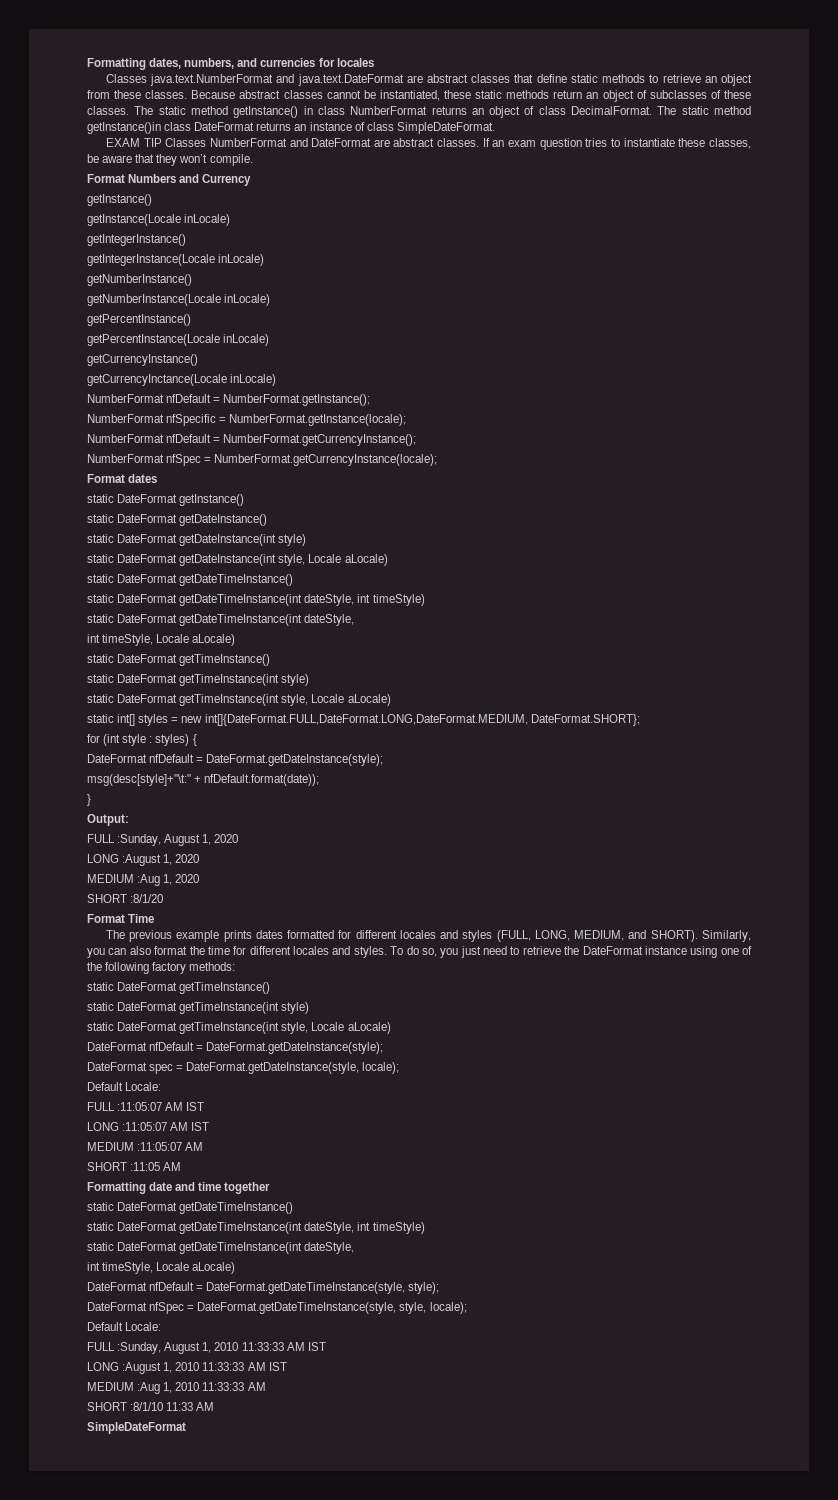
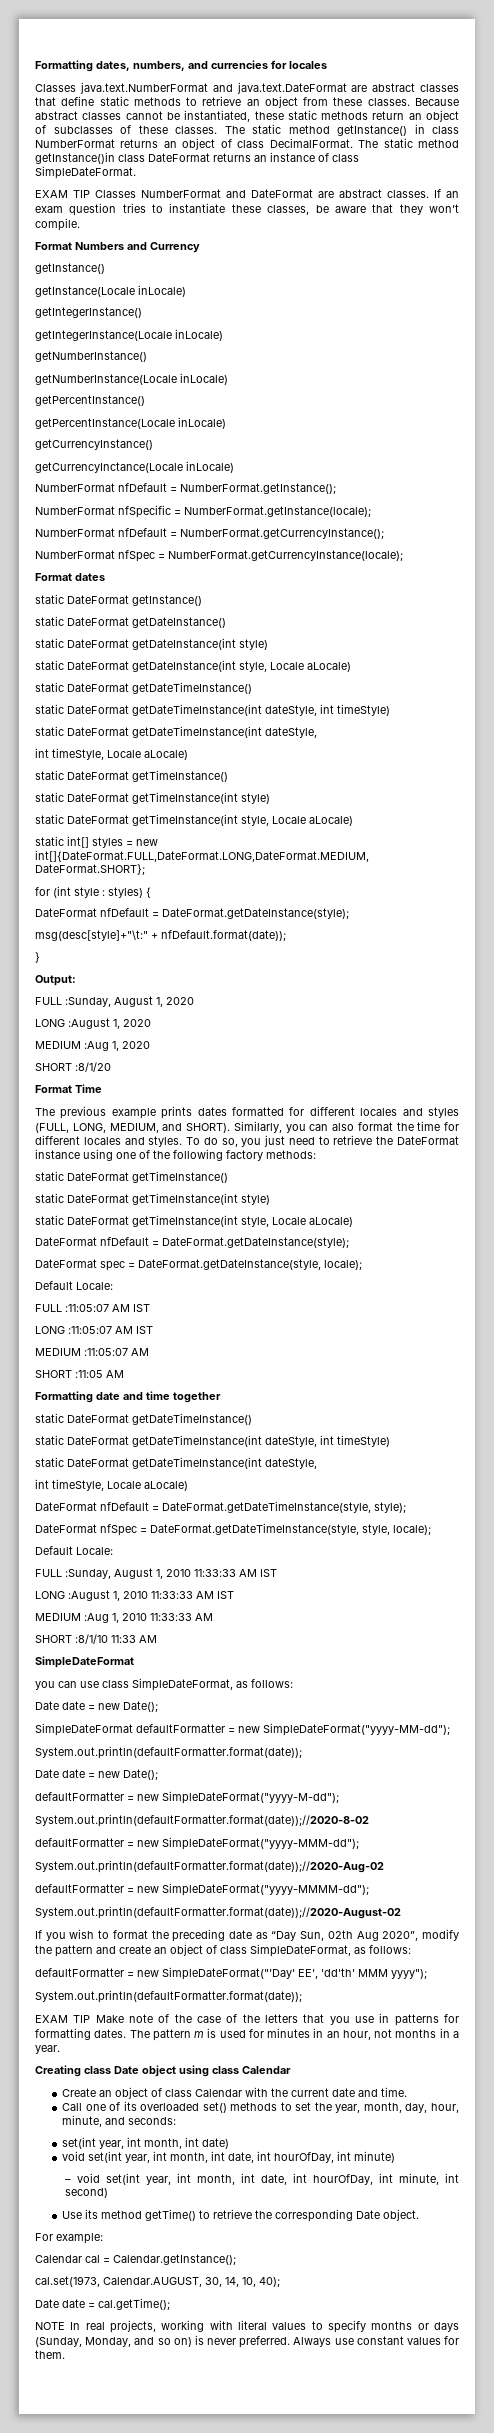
+ you can use class SimpleDateFormat, as follows:
+ Date date = new Date();
+ SimpleDateFormat defaultFormatter = new SimpleDateFormat("yyyy-MM-dd");
+ System.out.println(defaultFormatter.format(date));
+ Date date = new Date();
+ defaultFormatter = new SimpleDateFormat("yyyy-M-dd");
+ System.out.println(defaultFormatter.format(date));//2020-8-02
+ defaultFormatter = new SimpleDateFormat("yyyy-MMM-dd");
+ System.out.println(defaultFormatter.format(date));//2020-Aug-02
+ defaultFormatter = new SimpleDateFormat("yyyy-MMMM-dd");
+ System.out.println(defaultFormatter.format(date));//2020-August-02
+ If you wish to format the preceding date as “Day Sun, 02th Aug 2020”, modify the pattern and create an object of class SimpleDateFormat, as follows:
+ defaultFormatter = new SimpleDateFormat("'Day' EE', 'dd'th' MMM yyyy");
+ System.out.println(defaultFormatter.format(date));
+ EXAM TIP Make note of the case of the letters that you use in patterns for formatting dates. The pattern m is used for minutes in an hour, not months in a year.
+ Creating class Date object using class Calendar
+ Create an object of class Calendar with the current date and time.
+ Call one of its overloaded set() methods to set the year, month, day, hour, minute, and seconds:
+ set(int year, int month, int date)
+ void set(int year, int month, int date, int hourOfDay, int minute)
+ – void set(int year, int month, int date, int hourOfDay, int minute, int second)
+ Use its method getTime() to retrieve the corresponding Date object.
+ For example:
+ Calendar cal = Calendar.getInstance();
+ cal.set(1973, Calendar.AUGUST, 30, 14, 10, 40);
+ Date date = cal.getTime();
+ NOTE In real projects, working with literal values to specify months or days (Sunday, Monday, and so on) is never preferred. Always use constant values for them.

